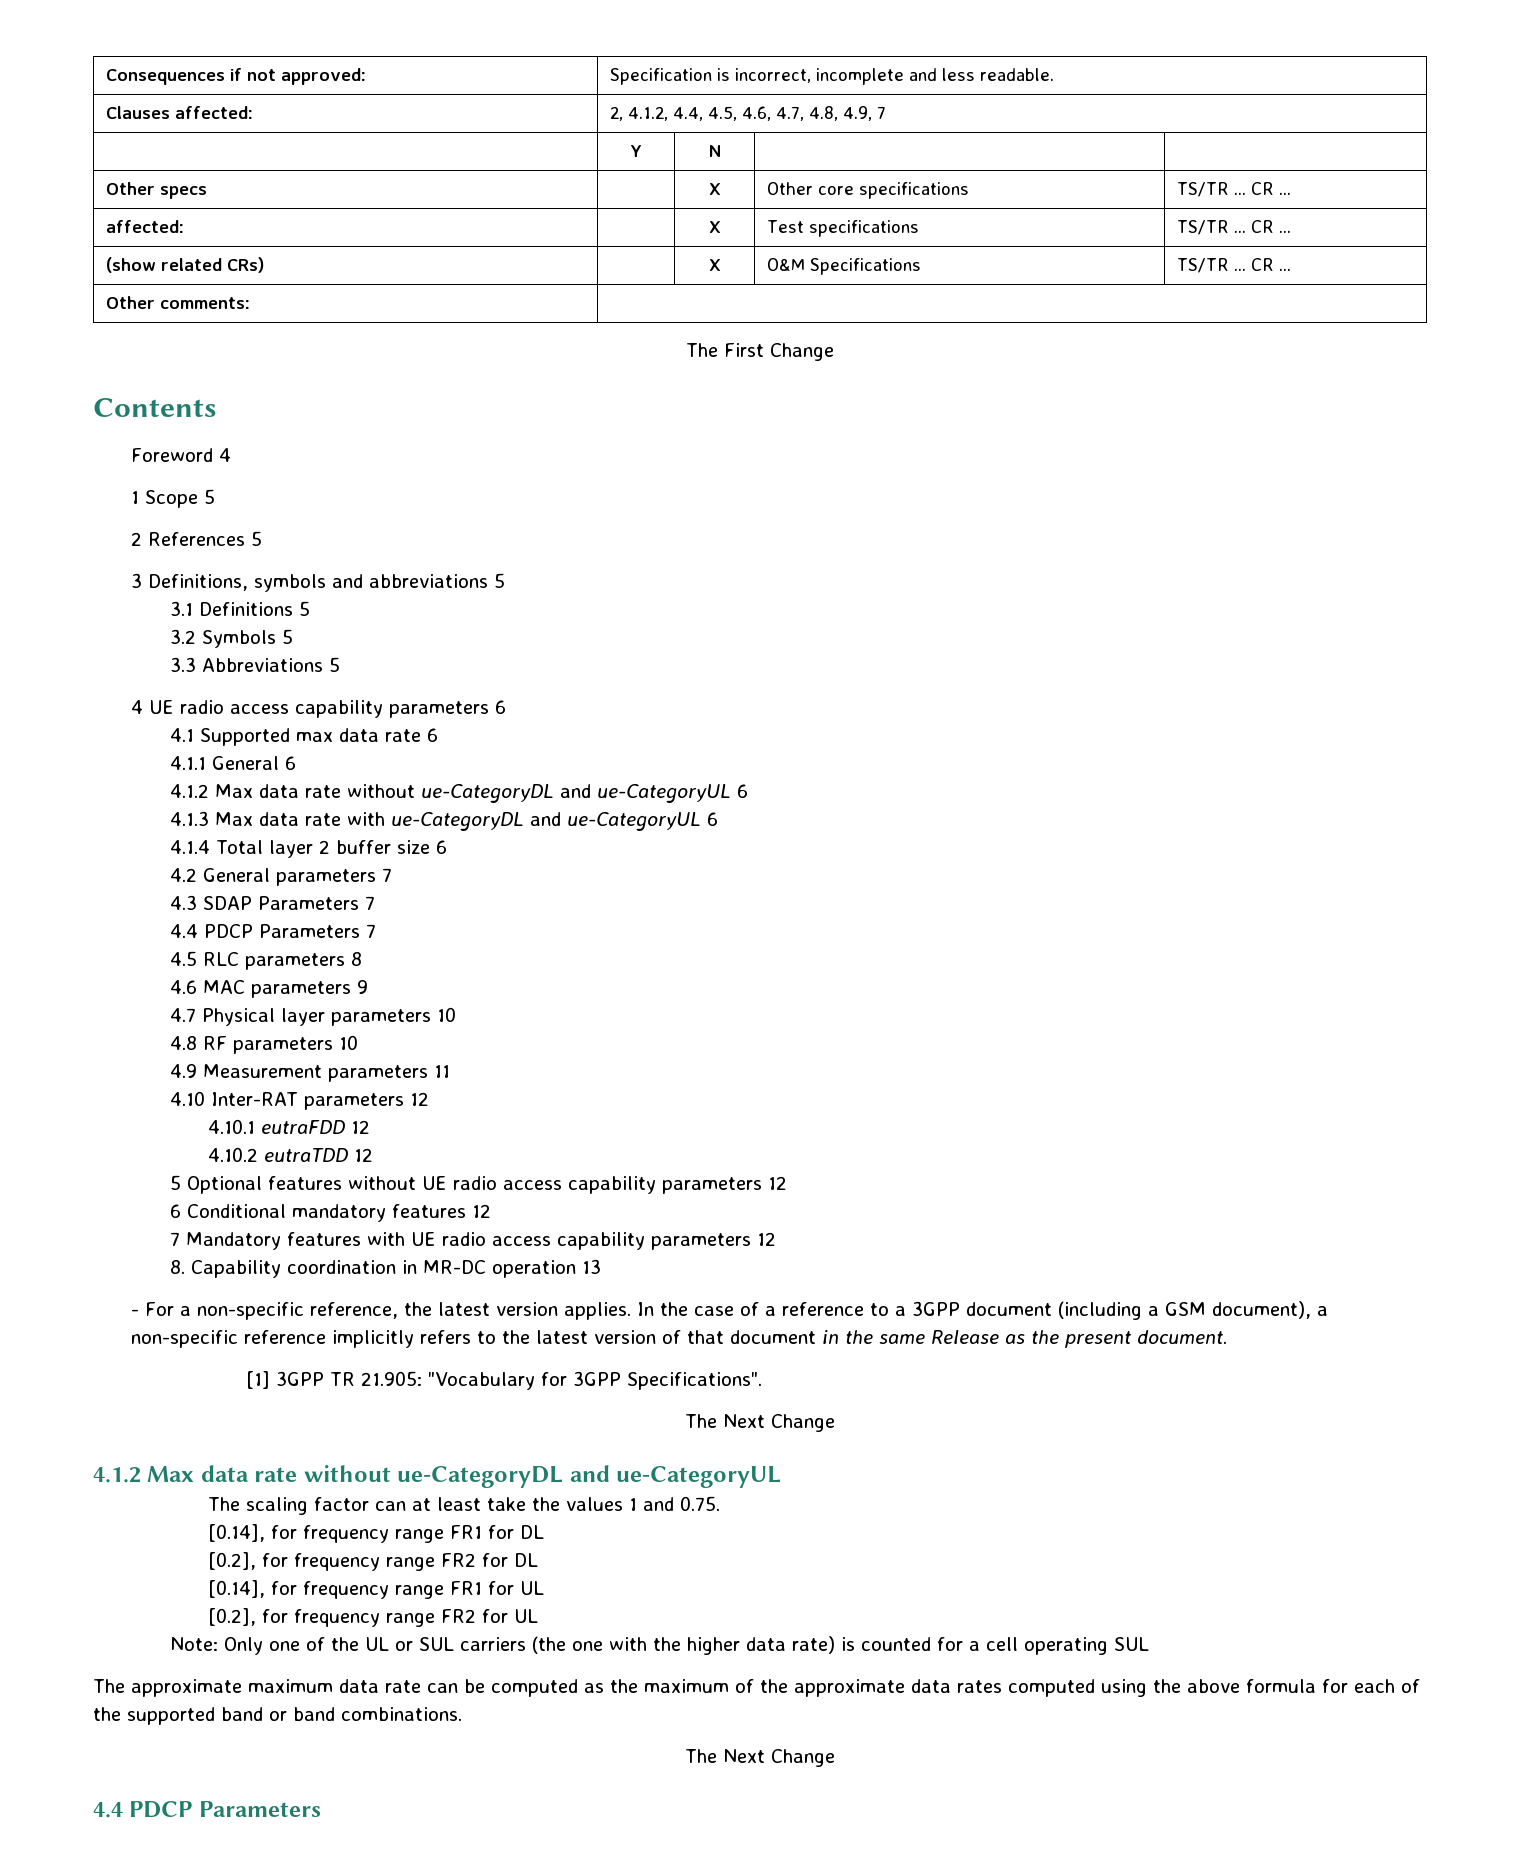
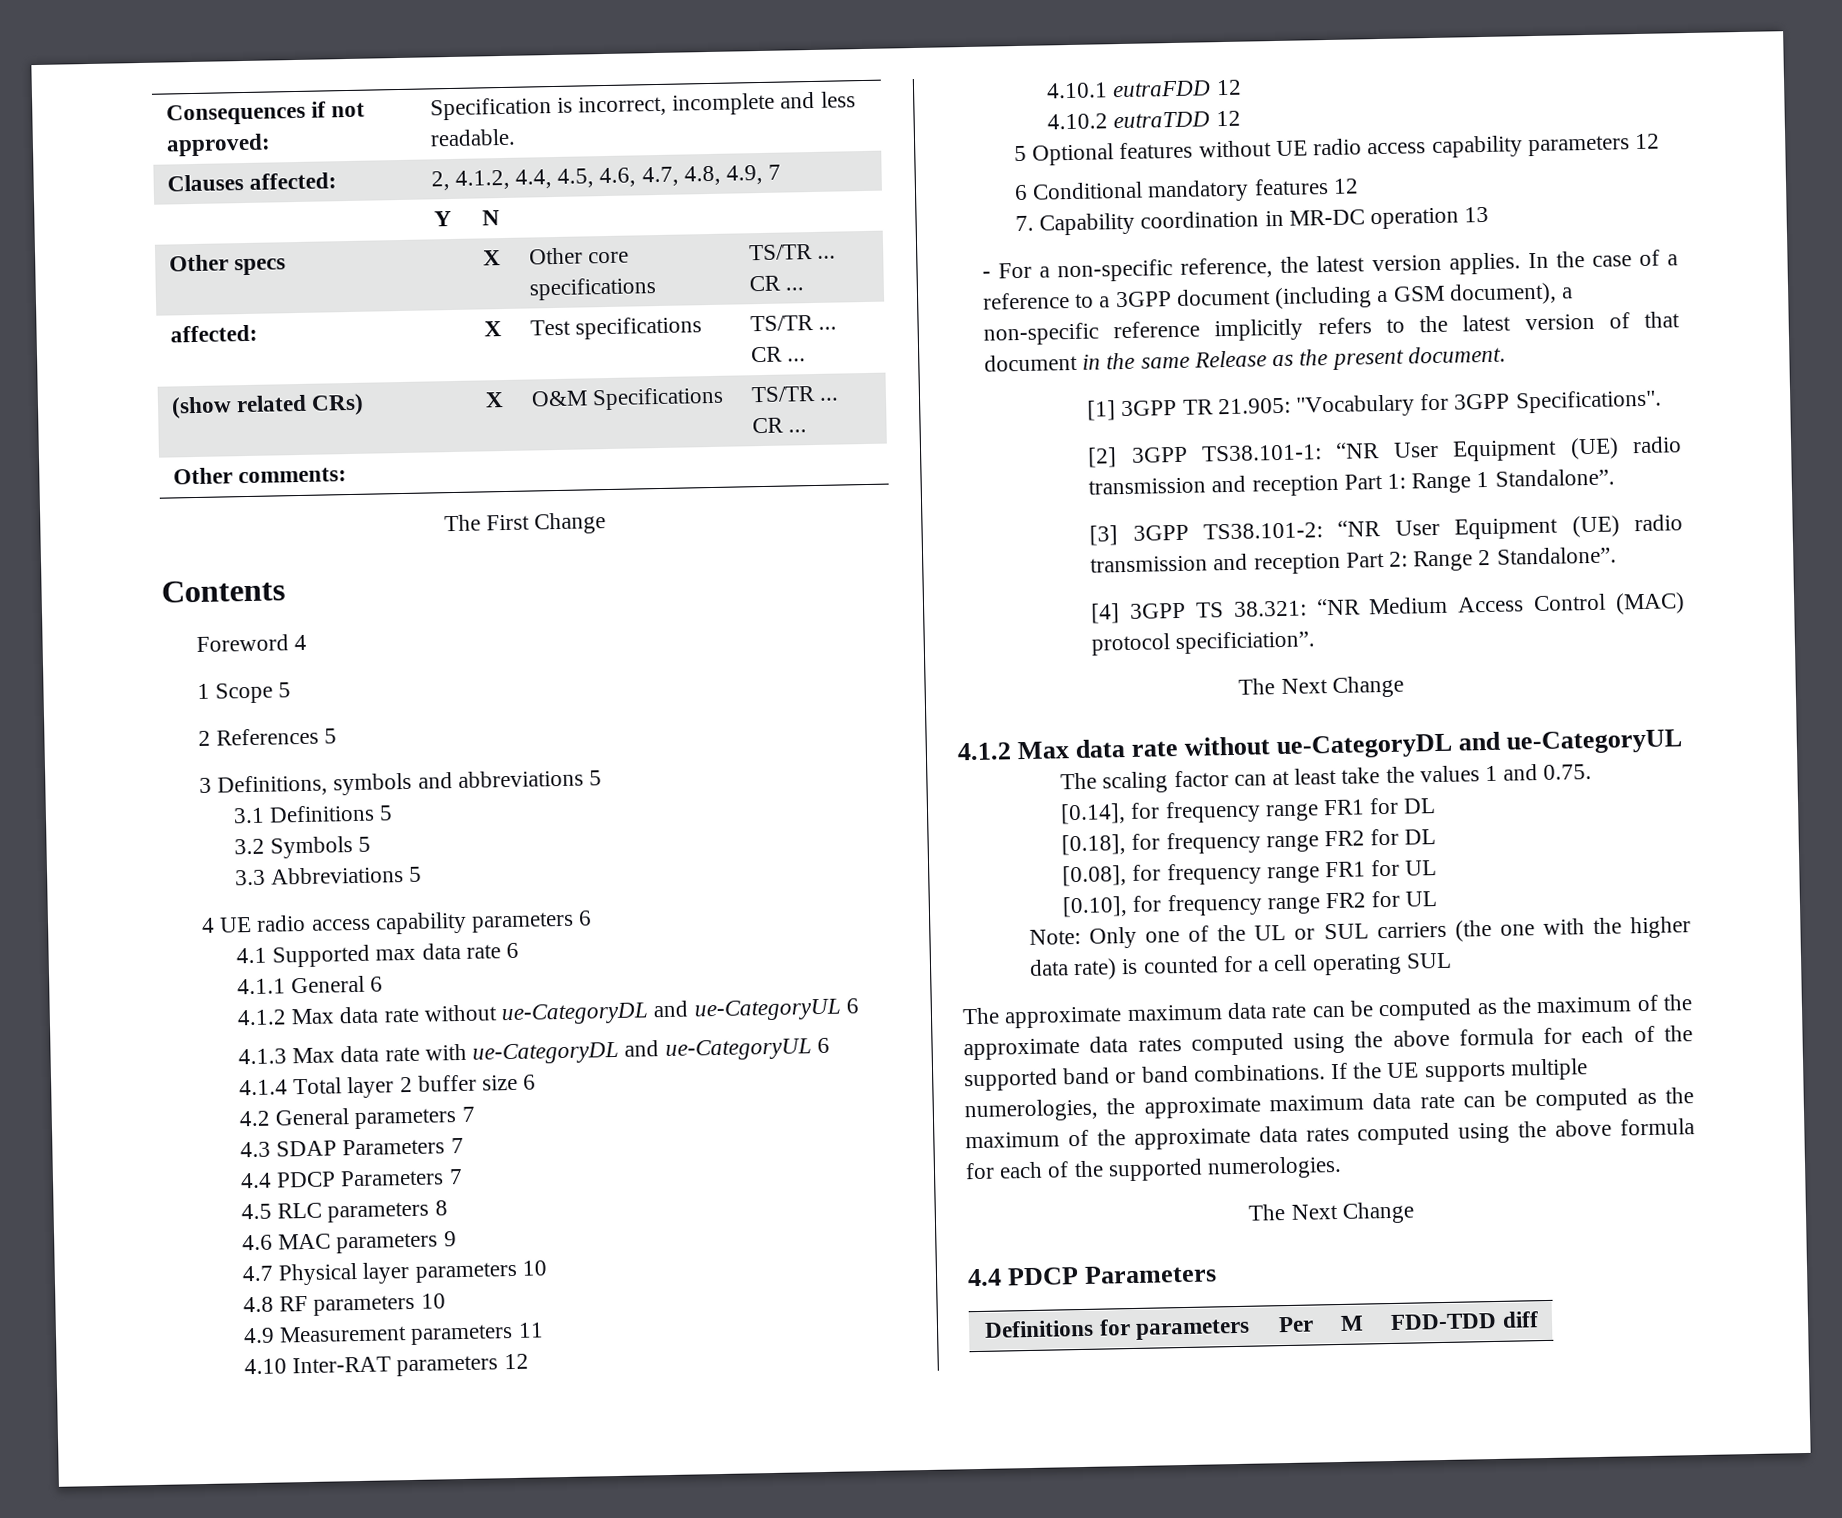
- 7 Mandatory features with UE radio access capability parameters 12
- 8. Capability coordination in MR-DC operation 13
+ 7. Capability coordination in MR-DC operation 13
+ [2] 3GPP TS38.101-1: “NR User Equipment (UE) radio transmission and reception Part 1: Range 1 Standalone”.
+ [3] 3GPP TS38.101-2: “NR User Equipment (UE) radio transmission and reception Part 2: Range 2 Standalone”.
+ [4] 3GPP TS 38.321: “NR Medium Access Control (MAC) protocol specificiation”.
- [0.2], for frequency range FR2 for DL
+ [0.18], for frequency range FR2 for DL
- [0.14], for frequency range FR1 for UL
+ [0.08], for frequency range FR1 for UL
- [0.2], for frequency range FR2 for UL
+ [0.10], for frequency range FR2 for UL
+ If the UE supports multiple numerologies, the approximate maximum data rate can be computed as the maximum of the approximate data rates computed using the above formula for each of the supported numerologies.
+ Definitions for parameters | Per | M | FDD-TDD diff

